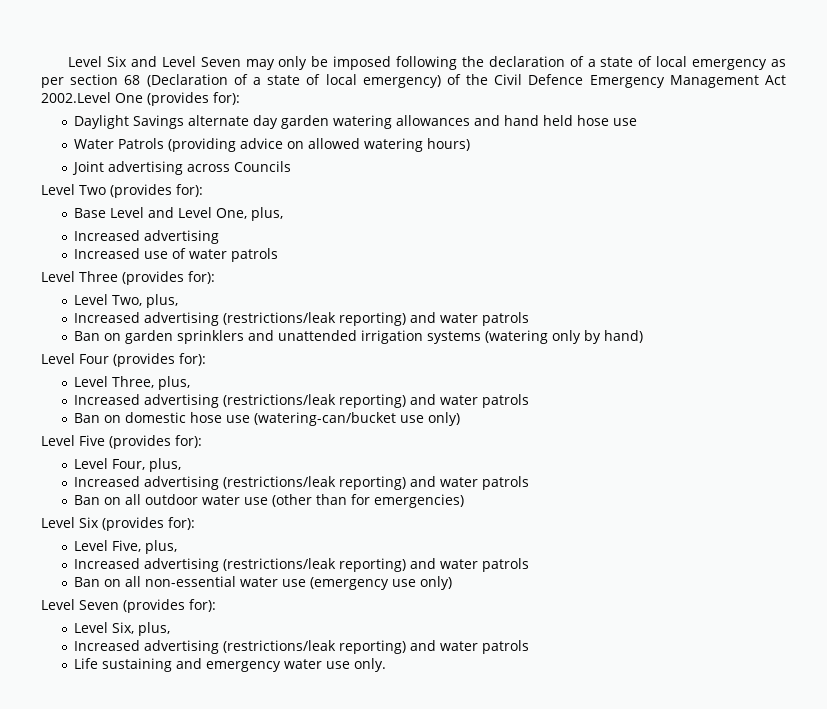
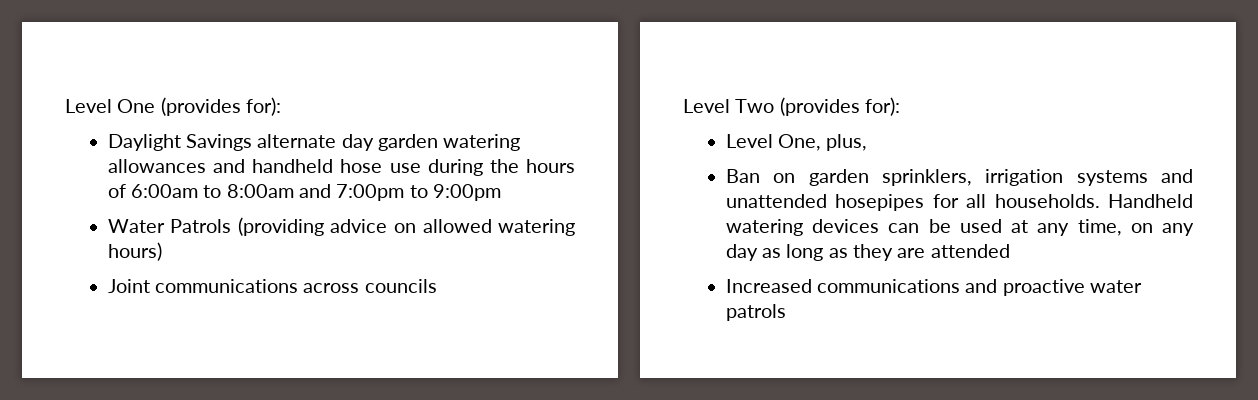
- Level Six and Level Seven may only be imposed following the declaration of a state of local emergency as per section 68 (Declaration of a state of local emergency) of the Civil Defence Emergency Management Act 2002.Level One (provides for):
+ Level One (provides for):
- Daylight Savings alternate day garden watering allowances and hand held hose use
+ Daylight Savings alternate day garden watering allowances and handheld hose use during the hours of 6:00am to 8:00am and 7:00pm to 9:00pm
- Joint advertising across Councils
+ Joint communications across councils
- Base Level and Level One, plus,
- Increased advertising
- Increased use of water patrols
- Level Three (provides for):
- Level Two, plus,
- Increased advertising (restrictions/leak reporting) and water patrols
- Ban on garden sprinklers and unattended irrigation systems (watering only by hand)
- Level Four (provides for):
- Level Three, plus,
- Increased advertising (restrictions/leak reporting) and water patrols
- Ban on domestic hose use (watering-can/bucket use only)
- Level Five (provides for):
- Level Four, plus,
- Increased advertising (restrictions/leak reporting) and water patrols
- Ban on all outdoor water use (other than for emergencies)
- Level Six (provides for):
- Level Five, plus,
- Increased advertising (restrictions/leak reporting) and water patrols
- Ban on all non-essential water use (emergency use only)
- Level Seven (provides for):
- Level Six, plus,
- Increased advertising (restrictions/leak reporting) and water patrols
- Life sustaining and emergency water use only.
+ Level One, plus,
+ Ban on garden sprinklers, irrigation systems and unattended hosepipes for all households. Handheld watering devices can be used at any time, on any day as long as they are attended
+ Increased communications and proactive water patrols

